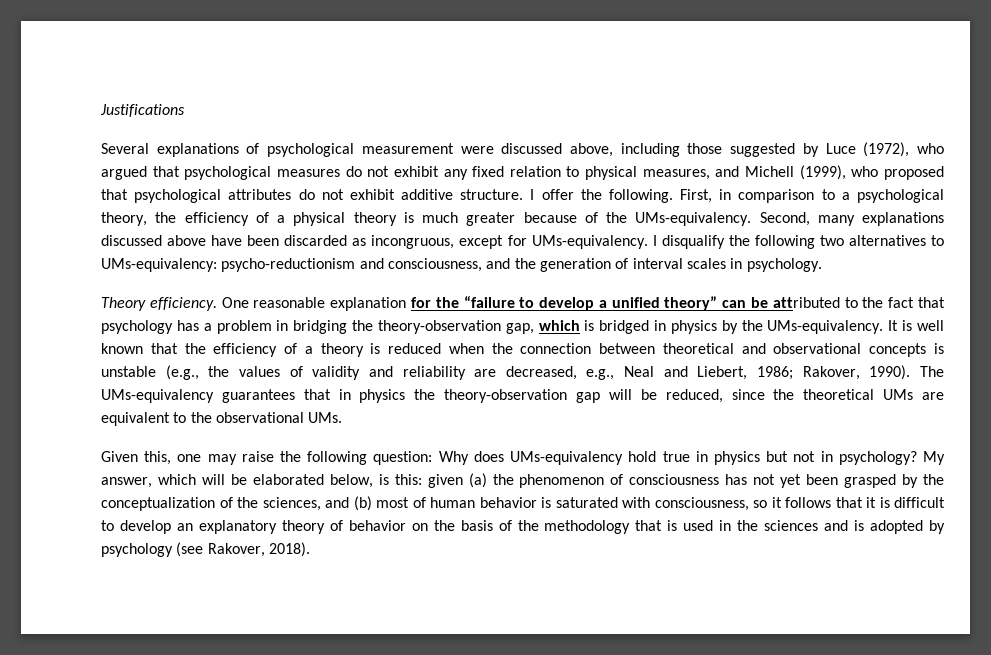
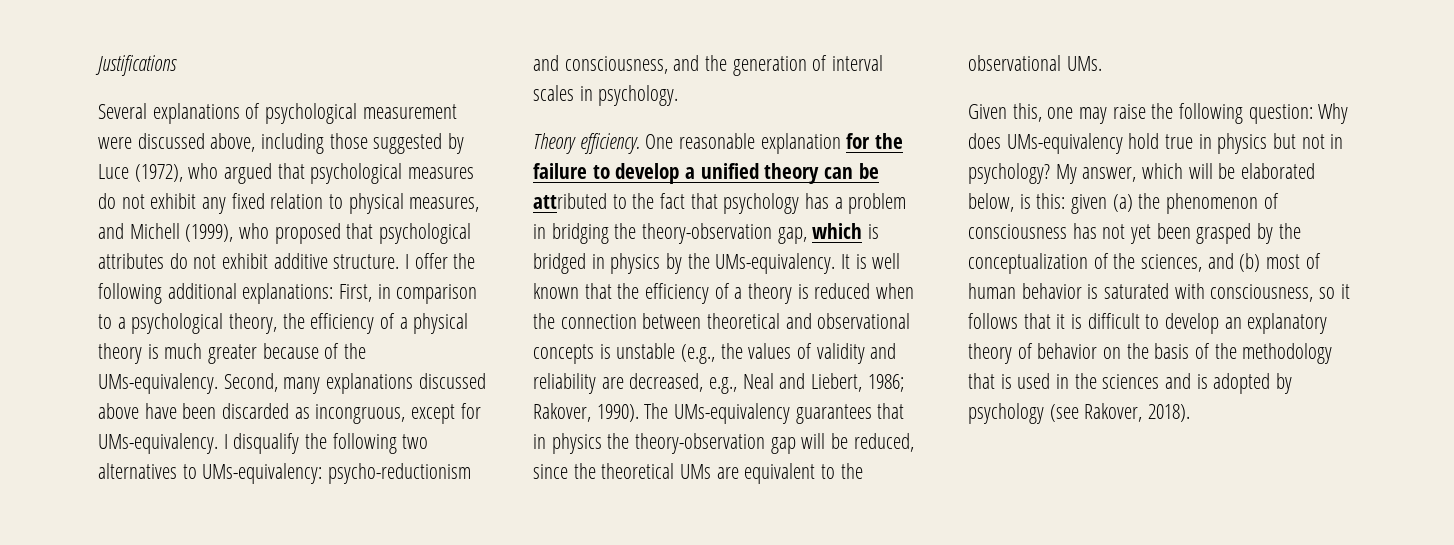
- I offer the following. First, in comparison to a psychological theory, the efficiency of a physical theory is much greater because of the UMs-equivalency.
+ I offer the following additional explanations: First, in comparison to a psychological theory, the efficiency of a physical theory is much greater because of the UMs-equivalency.
- One reasonable explanation for the “failure to develop a unified theory” can be attributed to the fact that psychology has a problem in bridging the theory-observation gap, which is bridged in physics by the UMs-equivalency.
+ One reasonable explanation for the failure to develop a unified theory can be attributed to the fact that psychology has a problem in bridging the theory-observation gap, which is bridged in physics by the UMs-equivalency.

